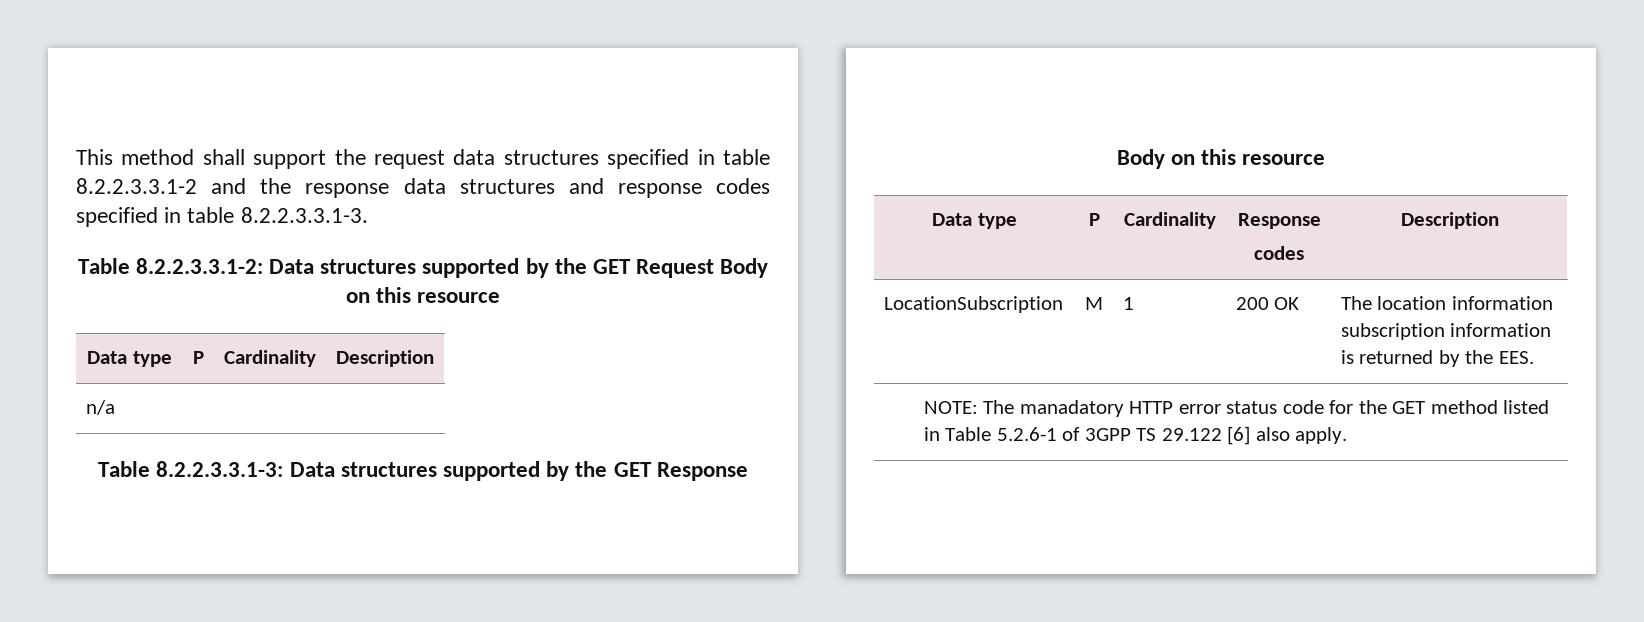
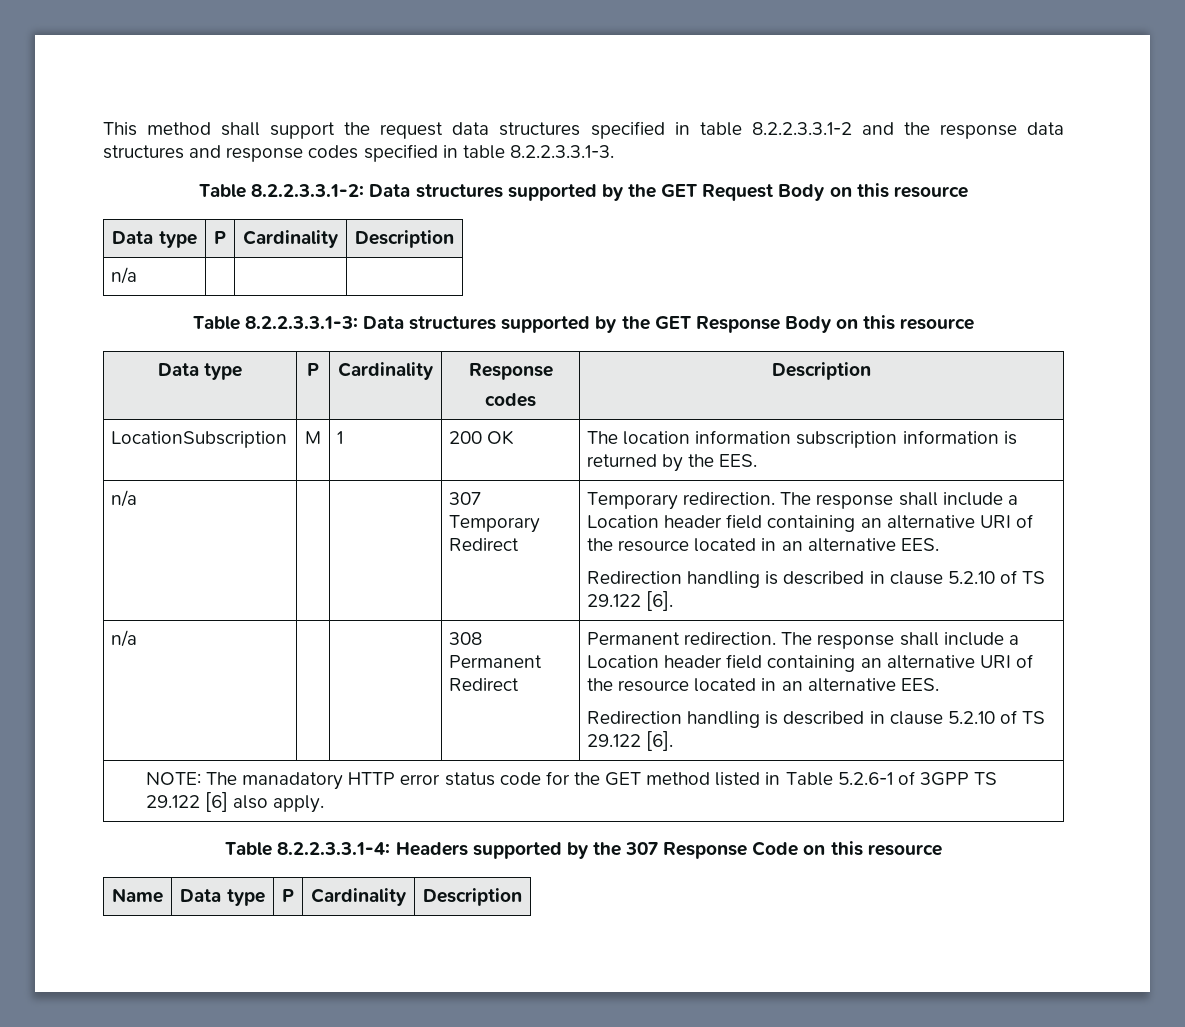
+ n/a | | | 307 Temporary Redirect | Temporary redirection. The response shall include a Location header field containing an alternative URI of the resource located in an alternative EES.
+ Redirection handling is described in clause 5.2.10 of TS 29.122 [6].
+ n/a | | | 308 Permanent Redirect | Permanent redirection. The response shall include a Location header field containing an alternative URI of the resource located in an alternative EES.
+ Redirection handling is described in clause 5.2.10 of TS 29.122 [6].
+ Table 8.2.2.3.3.1-4: Headers supported by the 307 Response Code on this resource
+ Name | Data type | P | Cardinality | Description

